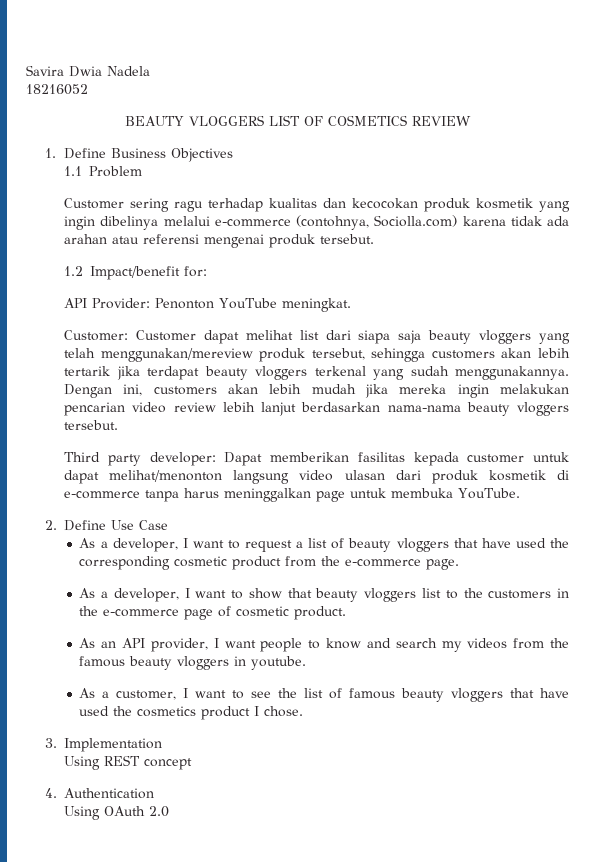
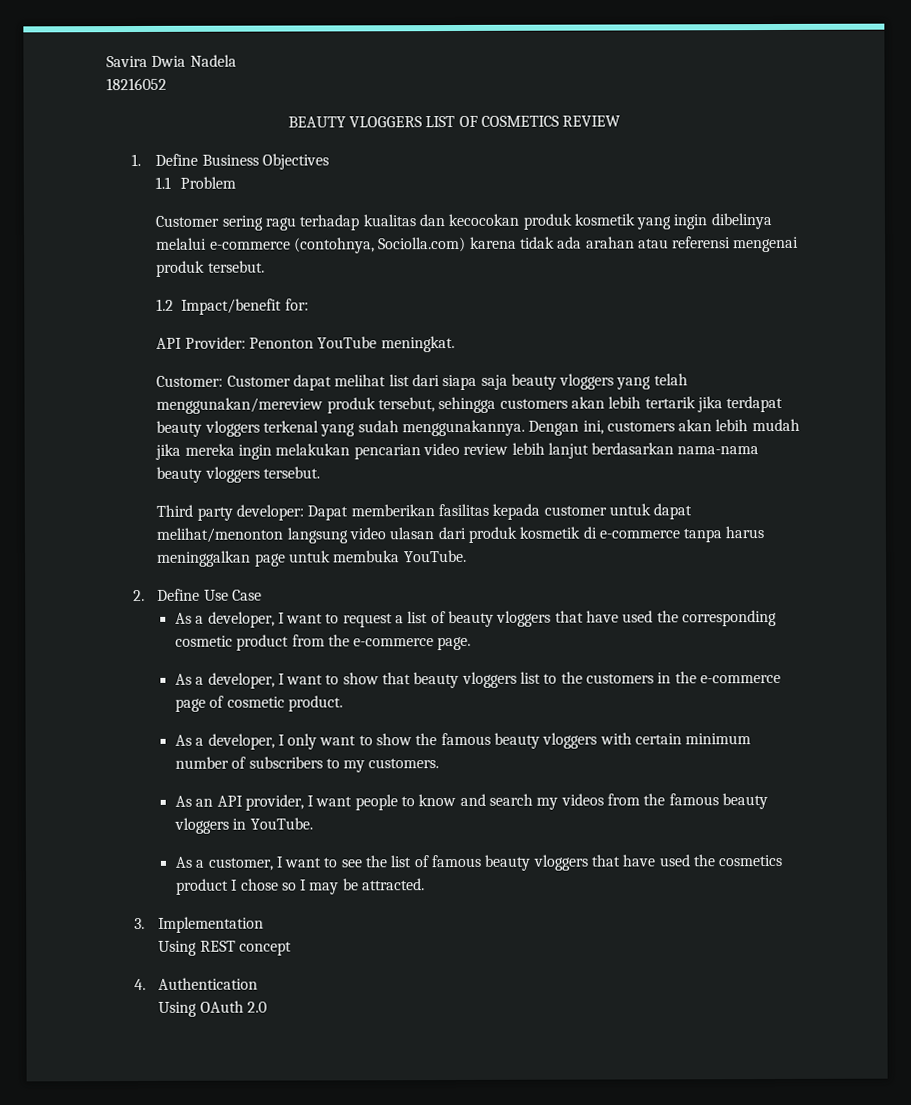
+ As a developer, I only want to show the famous beauty vloggers with certain minimum number of subscribers to my customers.
- As an API provider, I want people to know and search my videos from the famous beauty vloggers in youtube.
+ As an API provider, I want people to know and search my videos from the famous beauty vloggers in YouTube.
- As a customer, I want to see the list of famous beauty vloggers that have used the cosmetics product I chose.
+ As a customer, I want to see the list of famous beauty vloggers that have used the cosmetics product I chose so I may be attracted.

